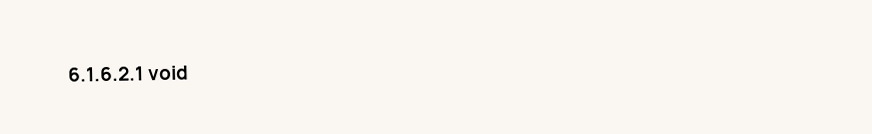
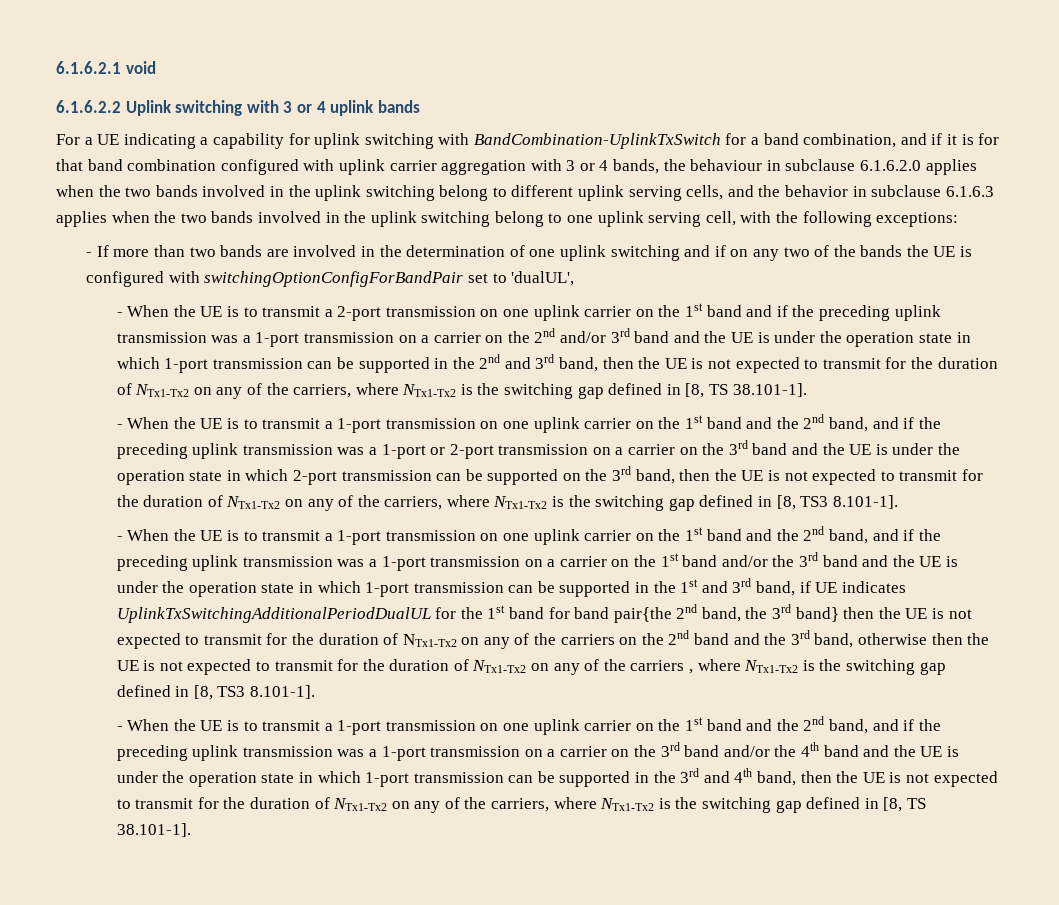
+ 6.1.6.2.2 Uplink switching with 3 or 4 uplink bands
+ For a UE indicating a capability for uplink switching with BandCombination-UplinkTxSwitch for a band combination, and if it is for that band combination configured with uplink carrier aggregation with 3 or 4 bands, the behaviour in subclause 6.1.6.2.0 applies when the two bands involved in the uplink switching belong to different uplink serving cells, and the behavior in subclause 6.1.6.3 applies when the two bands involved in the uplink switching belong to one uplink serving cell, with the following exceptions:
+ - If more than two bands are involved in the determination of one uplink switching and if on any two of the bands the UE is configured with switchingOptionConfigForBandPair set to 'dualUL',
+ - When the UE is to transmit a 2-port transmission on one uplink carrier on the 1st band and if the preceding uplink transmission was a 1-port transmission on a carrier on the 2nd and/or 3rd band and the UE is under the operation state in which 1-port transmission can be supported in the 2nd and 3rd band, then the UE is not expected to transmit for the duration of NTx1-Tx2 on any of the carriers, where NTx1-Tx2 is the switching gap defined in [8, TS 38.101-1].
+ - When the UE is to transmit a 1-port transmission on one uplink carrier on the 1st band and the 2nd band, and if the preceding uplink transmission was a 1-port or 2-port transmission on a carrier on the 3rd band and the UE is under the operation state in which 2-port transmission can be supported on the 3rd band, then the UE is not expected to transmit for the duration of NTx1-Tx2 on any of the carriers, where NTx1-Tx2 is the switching gap defined in [8, TS3 8.101-1].
+ - When the UE is to transmit a 1-port transmission on one uplink carrier on the 1st band and the 2nd band, and if the preceding uplink transmission was a 1-port transmission on a carrier on the 1st band and/or the 3rd band and the UE is under the operation state in which 1-port transmission can be supported in the 1st and 3rd band, if UE indicates UplinkTxSwitchingAdditionalPeriodDualUL for the 1st band for band pair{the 2nd band, the 3rd band} then the UE is not expected to transmit for the duration of NTx1-Tx2 on any of the carriers on the 2nd band and the 3rd band, otherwise then the UE is not expected to transmit for the duration of NTx1-Tx2 on any of the carriers , where NTx1-Tx2 is the switching gap defined in [8, TS3 8.101-1].
+ - When the UE is to transmit a 1-port transmission on one uplink carrier on the 1st band and the 2nd band, and if the preceding uplink transmission was a 1-port transmission on a carrier on the 3rd band and/or the 4th band and the UE is under the operation state in which 1-port transmission can be supported in the 3rd and 4th band, then the UE is not expected to transmit for the duration of NTx1-Tx2 on any of the carriers, where NTx1-Tx2 is the switching gap defined in [8, TS 38.101-1].

